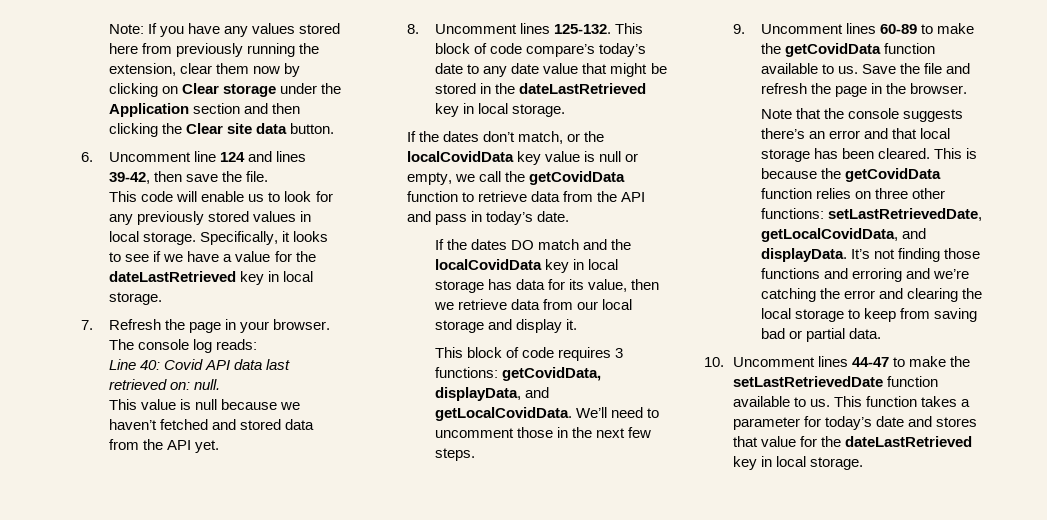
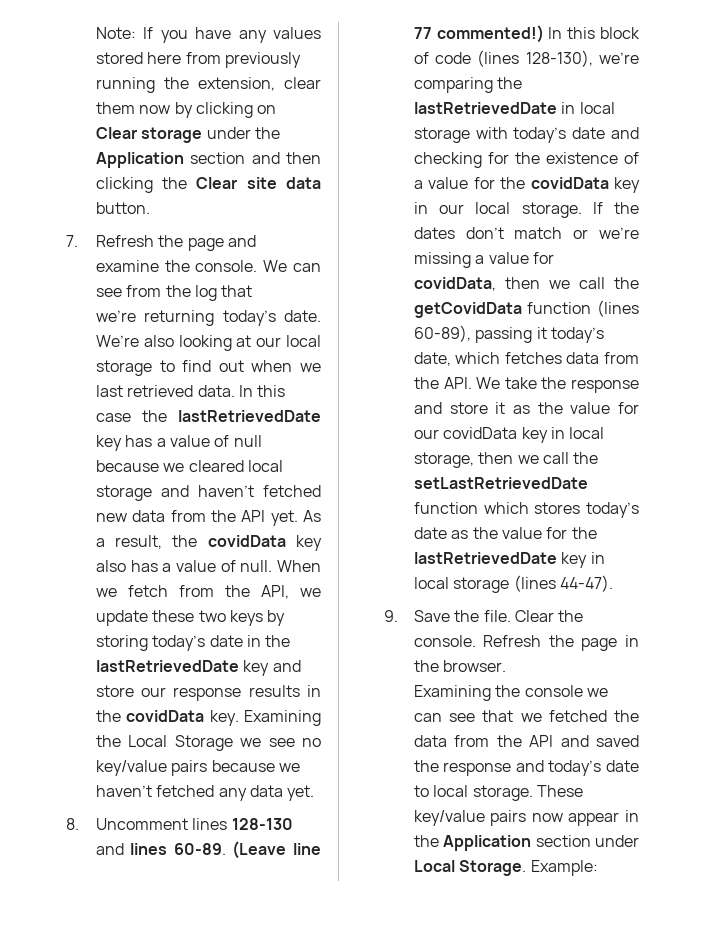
- 6. Uncomment line 124 and lines 39-42, then save the file.
- This code will enable us to look for any previously stored values in local storage. Specifically, it looks to see if we have a value for the dateLastRetrieved key in local storage.
- 7. Refresh the page in your browser. The console log reads:
- Line 40: Covid API data last retrieved on: null.
- This value is null because we haven’t fetched and stored data from the API yet.
- 8. Uncomment lines 125-132. This block of code compare’s today’s date to any date value that might be stored in the dateLastRetrieved key in local storage.
- If the dates don’t match, or the localCovidData key value is null or empty, we call the getCovidData function to retrieve data from the API and pass in today’s date.
- If the dates DO match and the localCovidData key in local storage has data for its value, then we retrieve data from our local storage and display it.
- This block of code requires 3 functions: getCovidData, displayData, and getLocalCovidData. We’ll need to uncomment those in the next few steps.
- 9. Uncomment lines 60-89 to make the getCovidData function available to us. Save the file and refresh the page in the browser.
+ 7. Refresh the page and examine the console. We can see from the log that
+ we’re returning today’s date. We’re also looking at our local storage to find out when we last retrieved data. In this case the lastRetrievedDate key has a value of null because we cleared local storage and haven’t fetched new data from the API yet. As a result, the covidData key also has a value of null. When we fetch from the API, we update these two keys by storing today’s date in the lastRetrievedDate key and store our response results in the covidData key. Examining the Local Storage we see no key/value pairs because we haven’t fetched any data yet.
+ 8. Uncomment lines 128-130 and lines 60-89. (Leave line 77 commented!) In this block of code (lines 128-130), we’re comparing the lastRetrievedDate in local storage with today’s date and checking for the existence of a value for the covidData key in our local storage. If the dates don’t match or we’re missing a value for covidData, then we call the getCovidData function (lines 60-89), passing it today’s date, which fetches data from the API. We take the response and store it as the value for our covidData key in local storage, then we call the setLastRetrievedDate function which stores today’s date as the value for the lastRetrievedDate key in local storage (lines 44-47).
+ 9. Save the file. Clear the console. Refresh the page in the browser.
- Note that the console suggests there’s an error and that local storage has been cleared. This is because the getCovidData function relies on three other functions: setLastRetrievedDate, getLocalCovidData, and displayData. It’s not finding those functions and erroring and we’re catching the error and clearing the local storage to keep from saving bad or partial data.
- 10. Uncomment lines 44-47 to make the setLastRetrievedDate function available to us. This function takes a parameter for today’s date and stores that value for the dateLastRetrieved key in local storage.
+ Examining the console we can see that we fetched the data from the API and saved the response and today’s date to local storage. These key/value pairs now appear in the Application section under Local Storage. Example:

